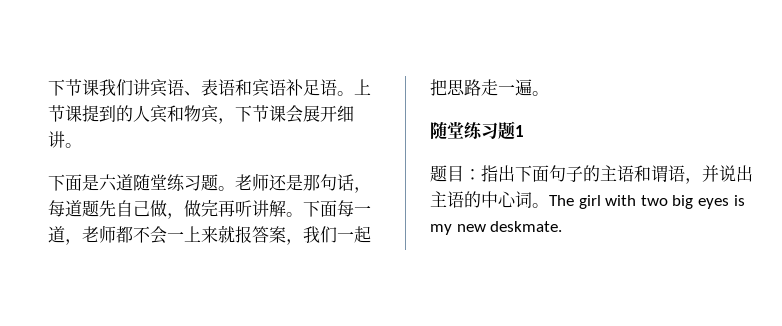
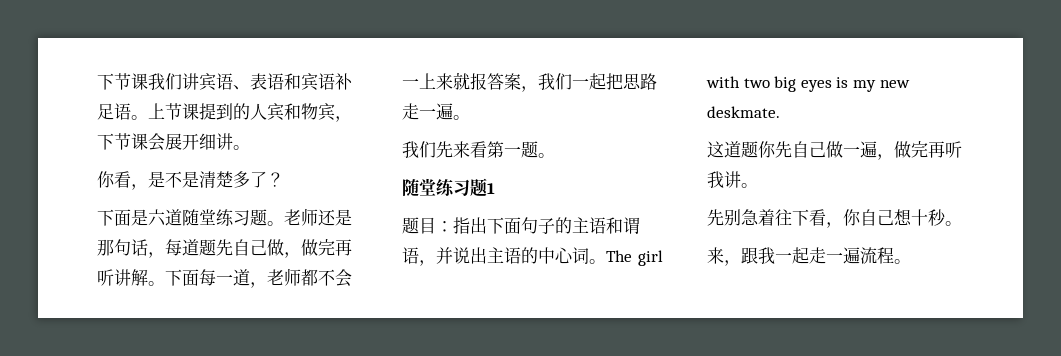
+ 你看，是不是清楚多了？
+ 我们先来看第一题。
+ 这道题你先自己做一遍，做完再听我讲。
+ 先别急着往下看，你自己想十秒。
+ 来，跟我一起走一遍流程。

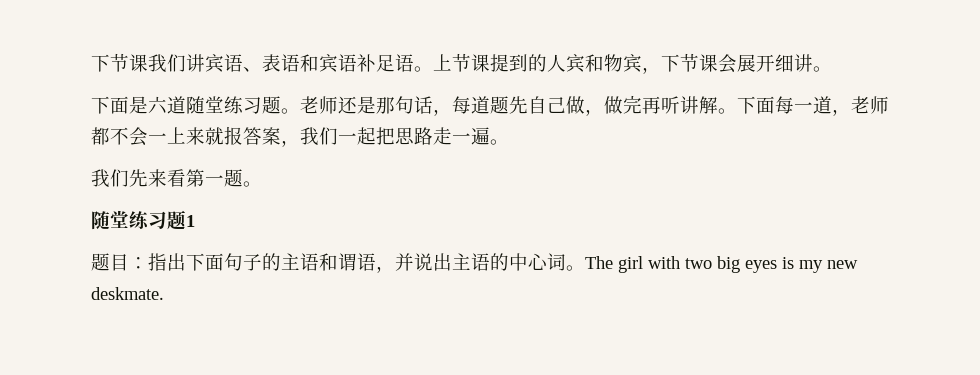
- 你看，是不是清楚多了？
- 这道题你先自己做一遍，做完再听我讲。
- 先别急着往下看，你自己想十秒。
- 来，跟我一起走一遍流程。

